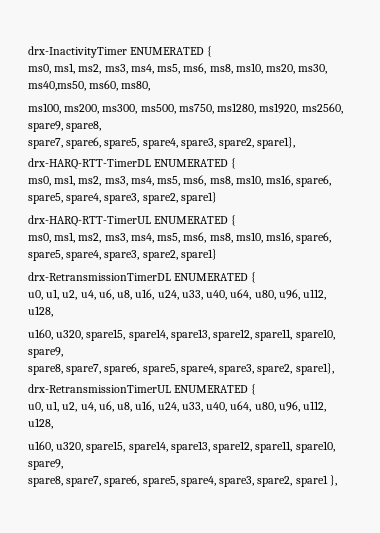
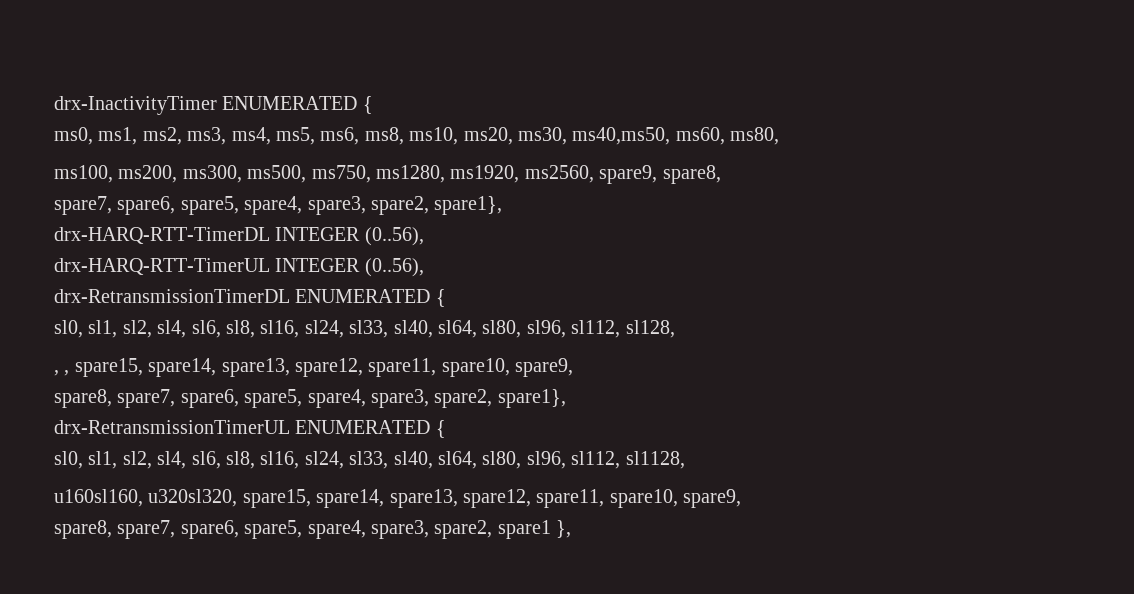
- drx-HARQ-RTT-TimerDL ENUMERATED {
- ms0, ms1, ms2, ms3, ms4, ms5, ms6, ms8, ms10, ms16, spare6, spare5, spare4, spare3, spare2, spare1}
- drx-HARQ-RTT-TimerUL ENUMERATED {
- ms0, ms1, ms2, ms3, ms4, ms5, ms6, ms8, ms10, ms16, spare6, spare5, spare4, spare3, spare2, spare1}
+ drx-HARQ-RTT-TimerDL INTEGER (0..56),
+ drx-HARQ-RTT-TimerUL INTEGER (0..56),
  drx-RetransmissionTimerDL ENUMERATED {
- u0, u1, u2, u4, u6, u8, u16, u24, u33, u40, u64, u80, u96, u112, u128,
- u160, u320, spare15, spare14, spare13, spare12, spare11, spare10, spare9,
+ sl0, sl1, sl2, sl4, sl6, sl8, sl16, sl24, sl33, sl40, sl64, sl80, sl96, sl112, sl128,
+ , , spare15, spare14, spare13, spare12, spare11, spare10, spare9,
  drx-RetransmissionTimerUL ENUMERATED {
- u0, u1, u2, u4, u6, u8, u16, u24, u33, u40, u64, u80, u96, u112, u128,
- u160, u320, spare15, spare14, spare13, spare12, spare11, spare10, spare9,
+ sl0, sl1, sl2, sl4, sl6, sl8, sl16, sl24, sl33, sl40, sl64, sl80, sl96, sl112, sl1128,
+ u160sl160, u320sl320, spare15, spare14, spare13, spare12, spare11, spare10, spare9,

